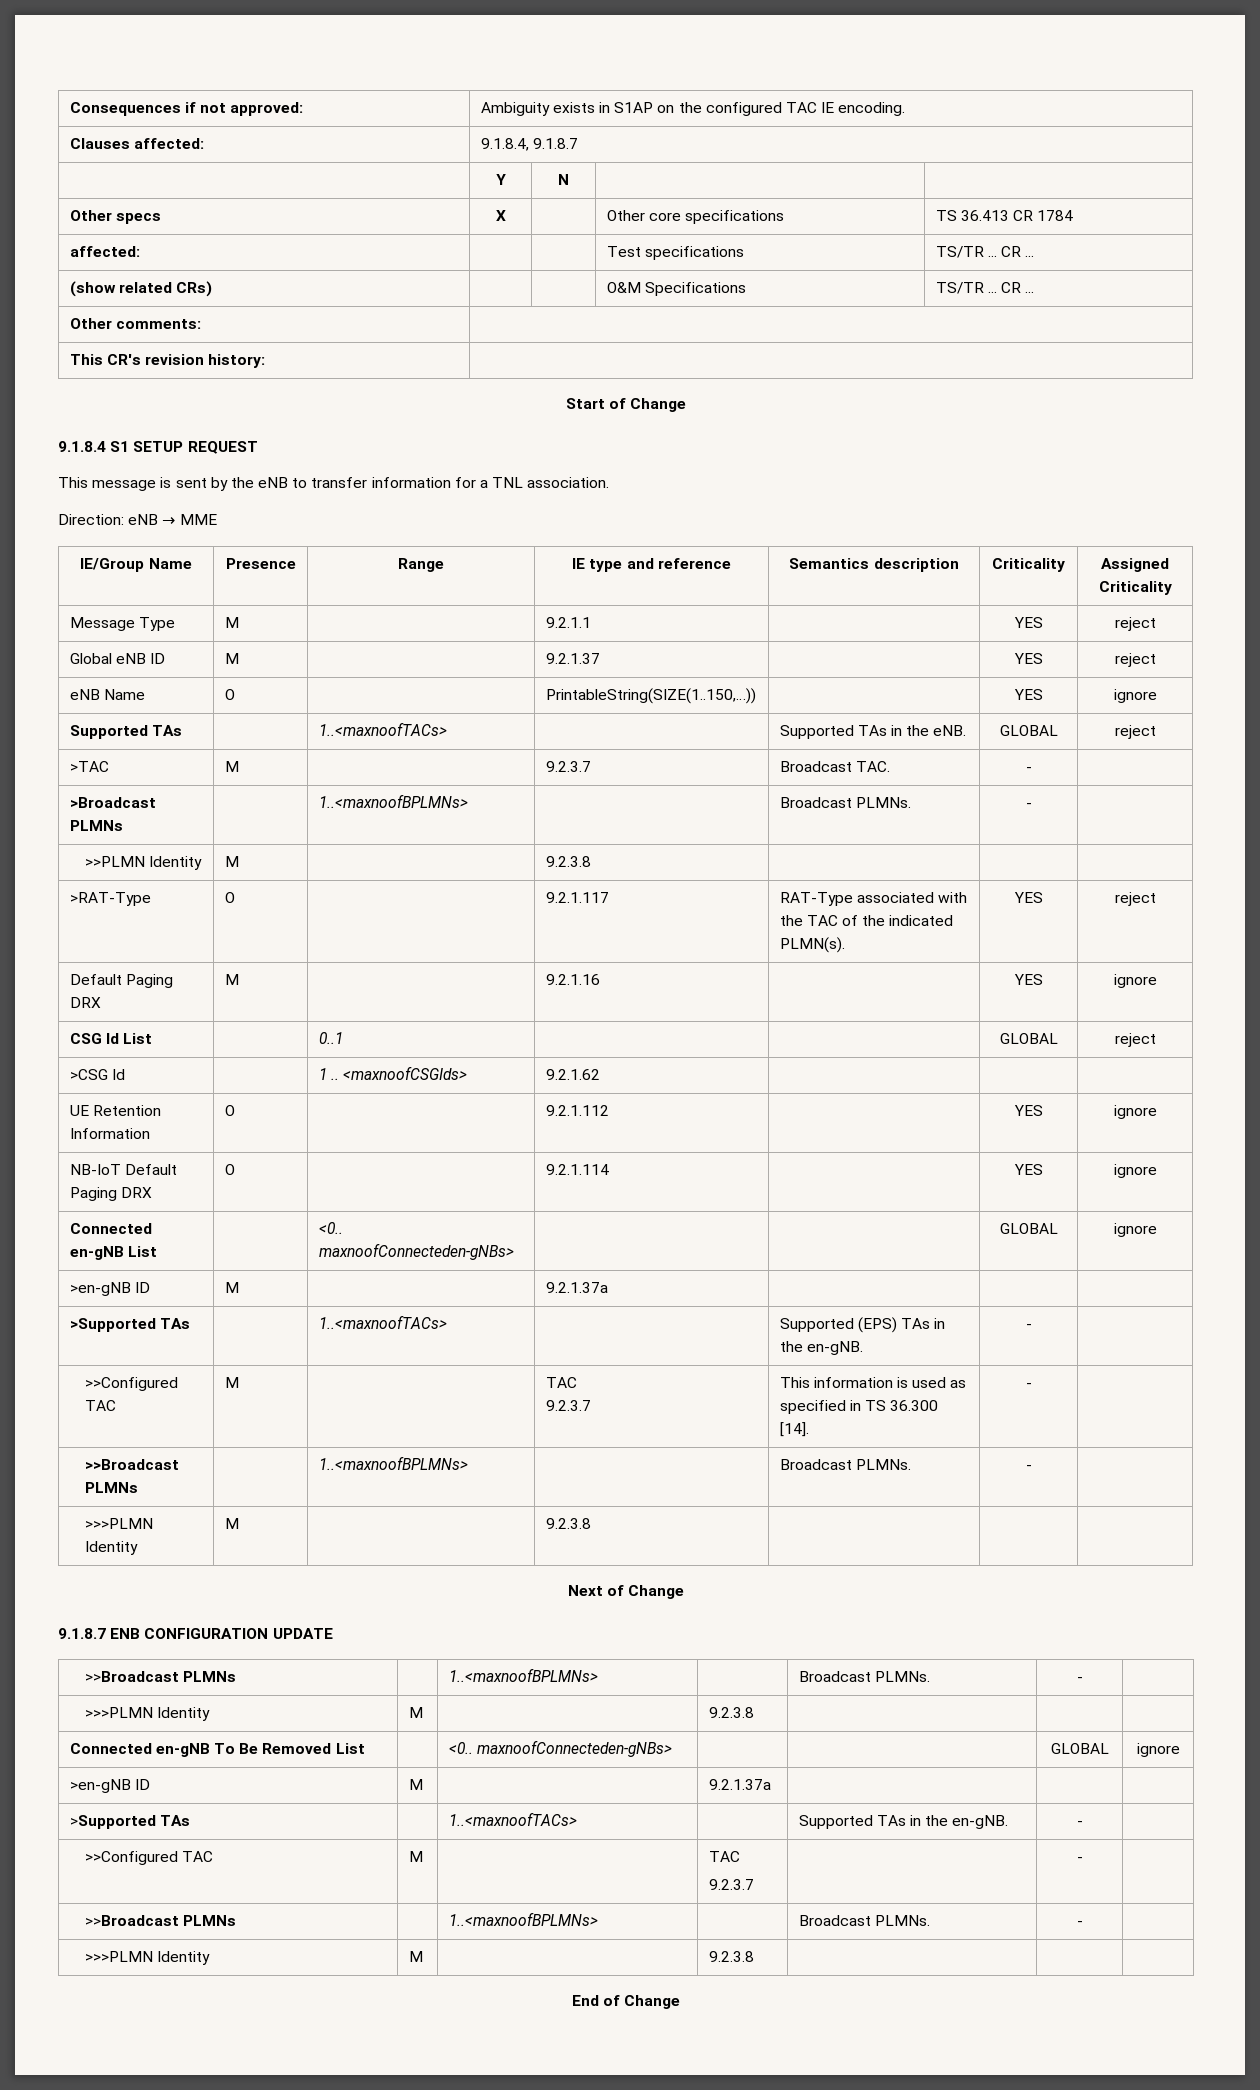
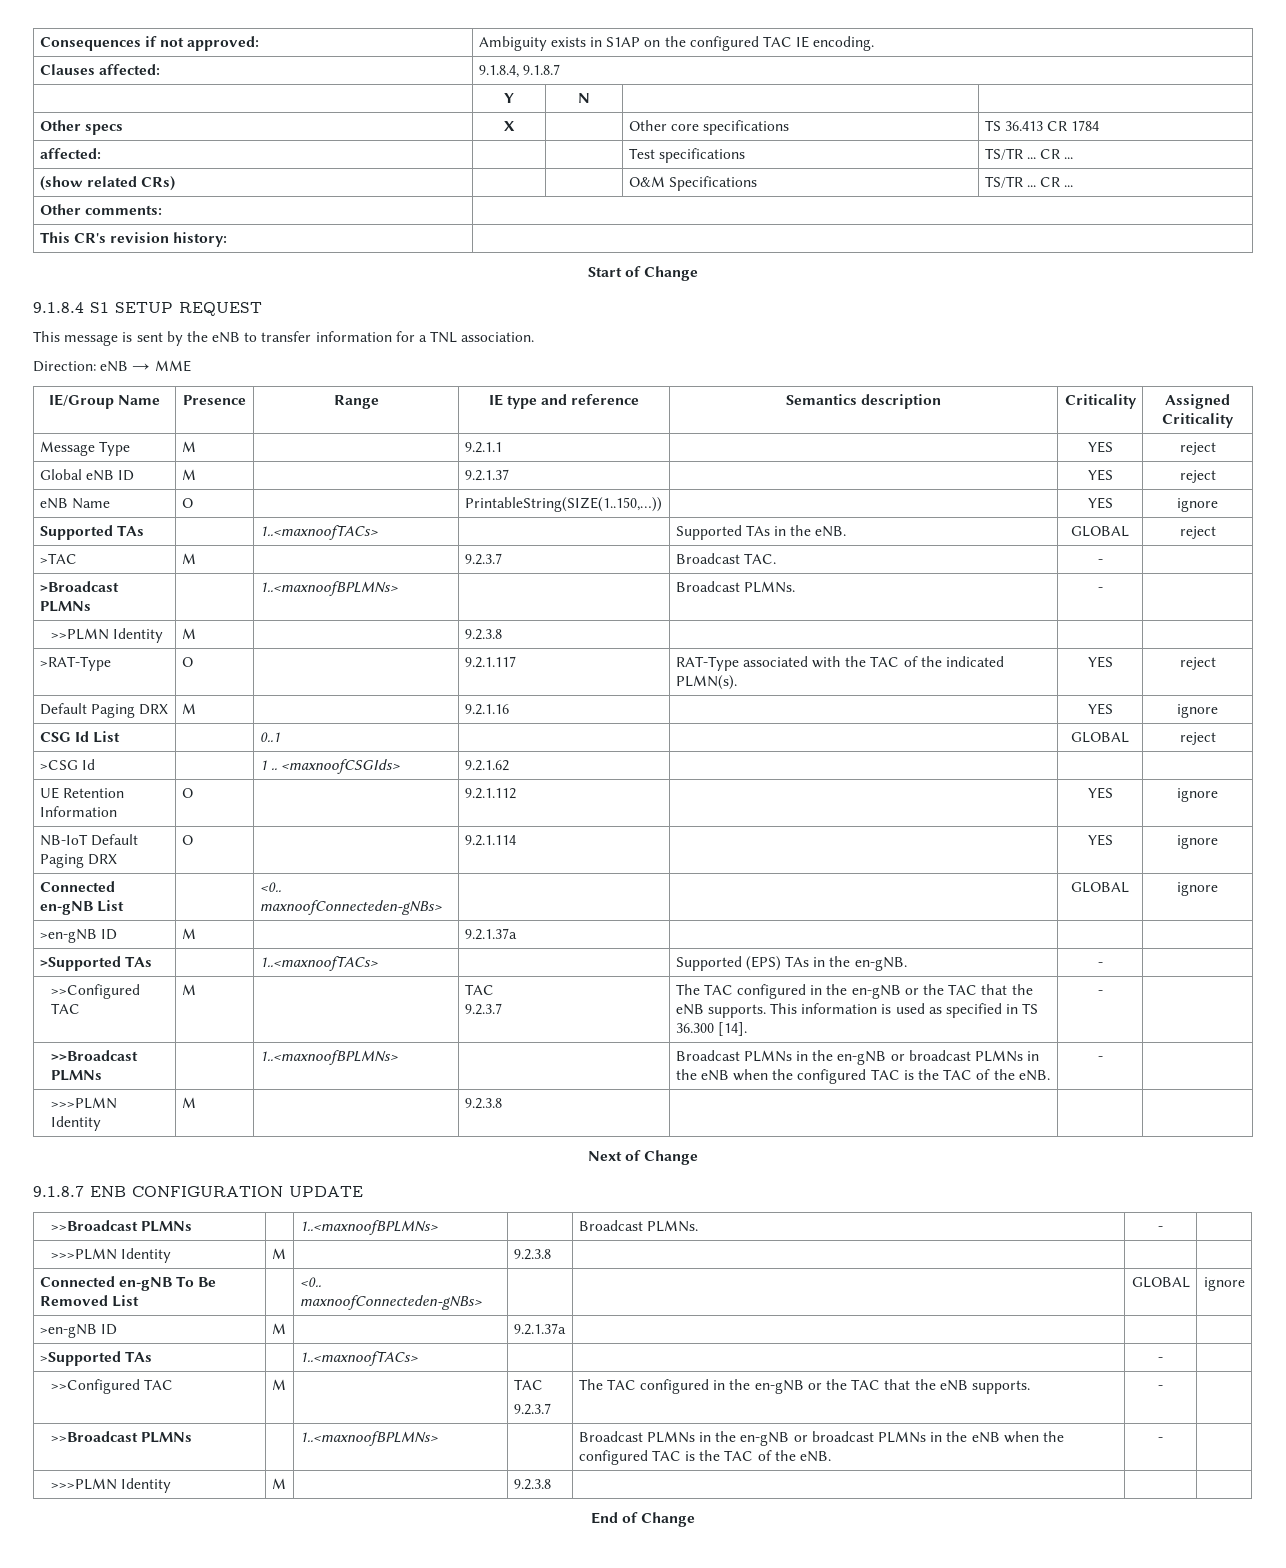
  >Supported TAs | | 1..<maxnoofTACs> | | Supported (EPS) TAs in the en-gNB. | - |
  >>Configured TAC | M | | TAC
- 9.2.3.7 | This information is used as specified in TS 36.300 [14]. | - |
- >>Broadcast PLMNs | | 1..<maxnoofBPLMNs> | | Broadcast PLMNs. | - |
+ 9.2.3.7 | The TAC configured in the en-gNB or the TAC that the eNB supports. This information is used as specified in TS 36.300 [14]. | - |
+ >>Broadcast PLMNs | | 1..<maxnoofBPLMNs> | | Broadcast PLMNs in the en-gNB or broadcast PLMNs in the eNB when the configured TAC is the TAC of the eNB. | - |
- >Supported TAs | | 1..<maxnoofTACs> | | Supported TAs in the en-gNB. | - |
+ >Supported TAs | | 1..<maxnoofTACs> | | | - |
  >>Configured TAC | M | | TAC
- 9.2.3.7 | | - |
- >>Broadcast PLMNs | | 1..<maxnoofBPLMNs> | | Broadcast PLMNs. | - |
+ 9.2.3.7 | The TAC configured in the en-gNB or the TAC that the eNB supports. | - |
+ >>Broadcast PLMNs | | 1..<maxnoofBPLMNs> | | Broadcast PLMNs in the en-gNB or broadcast PLMNs in the eNB when the configured TAC is the TAC of the eNB. | - |

